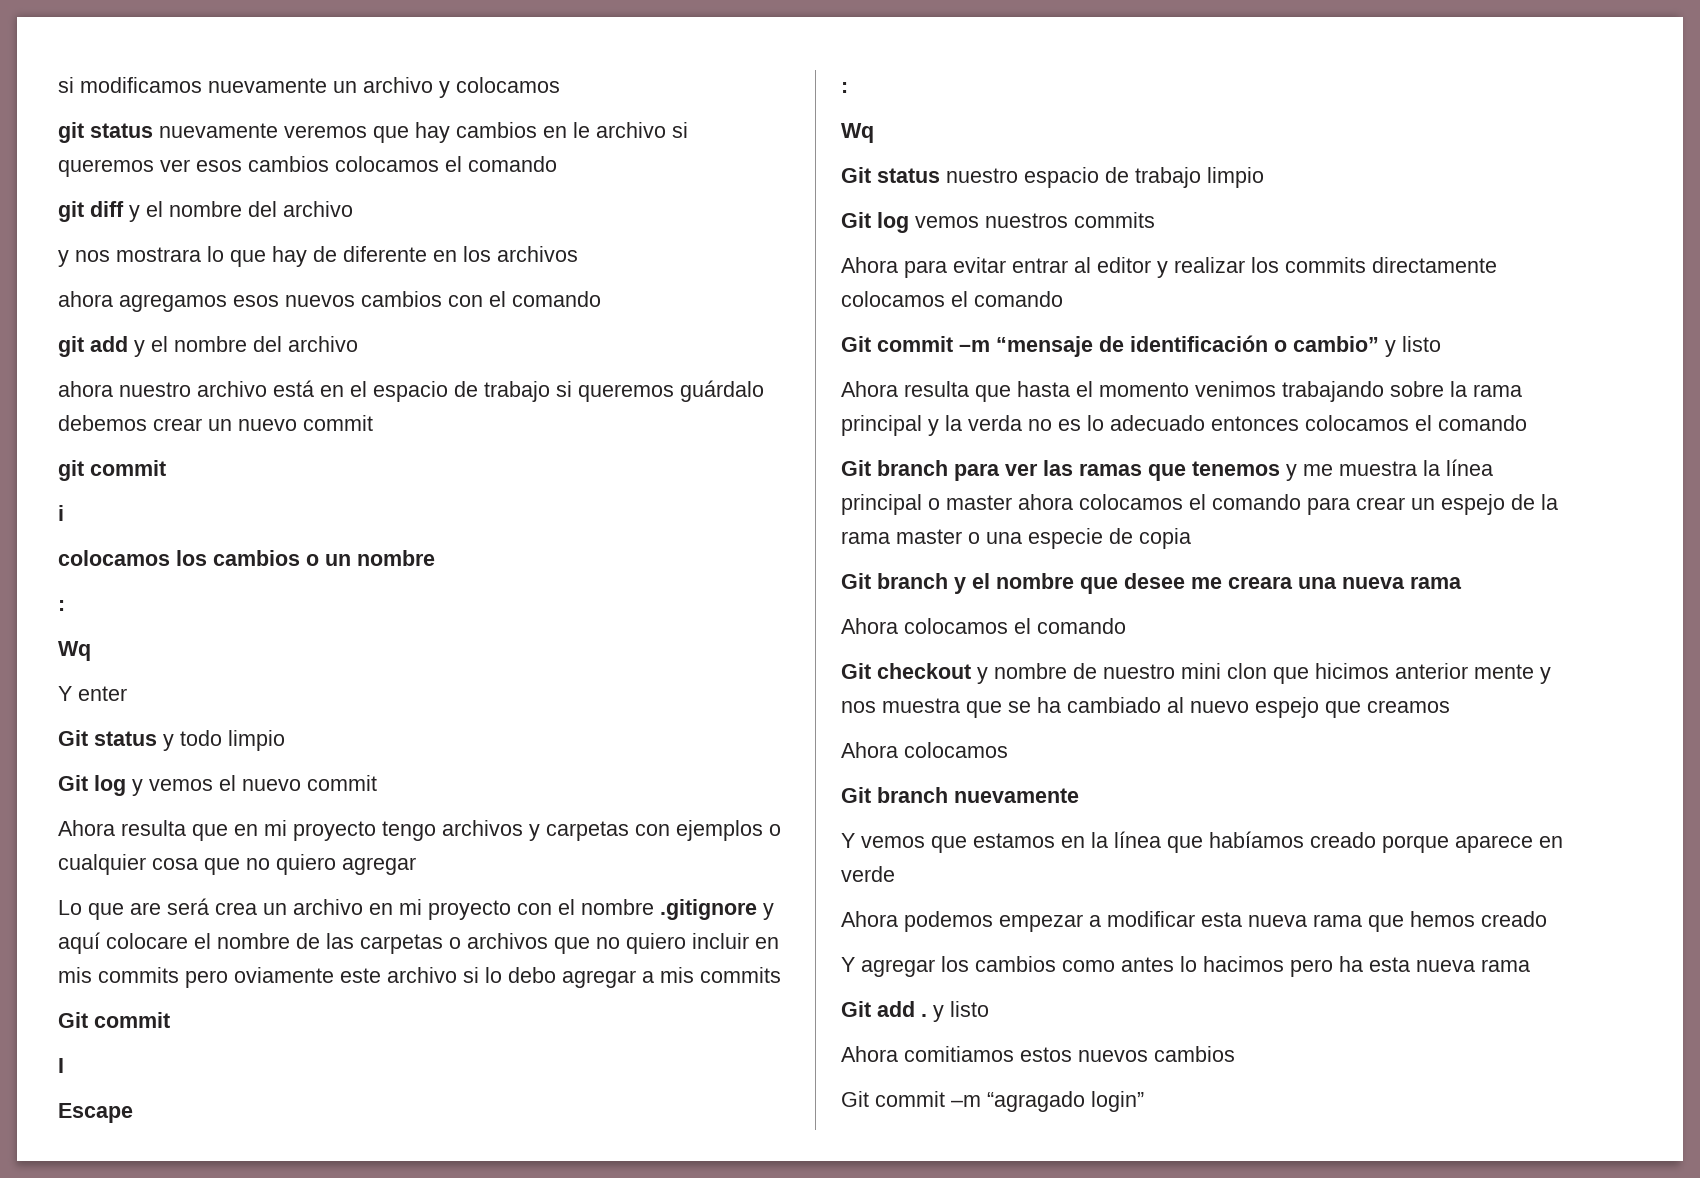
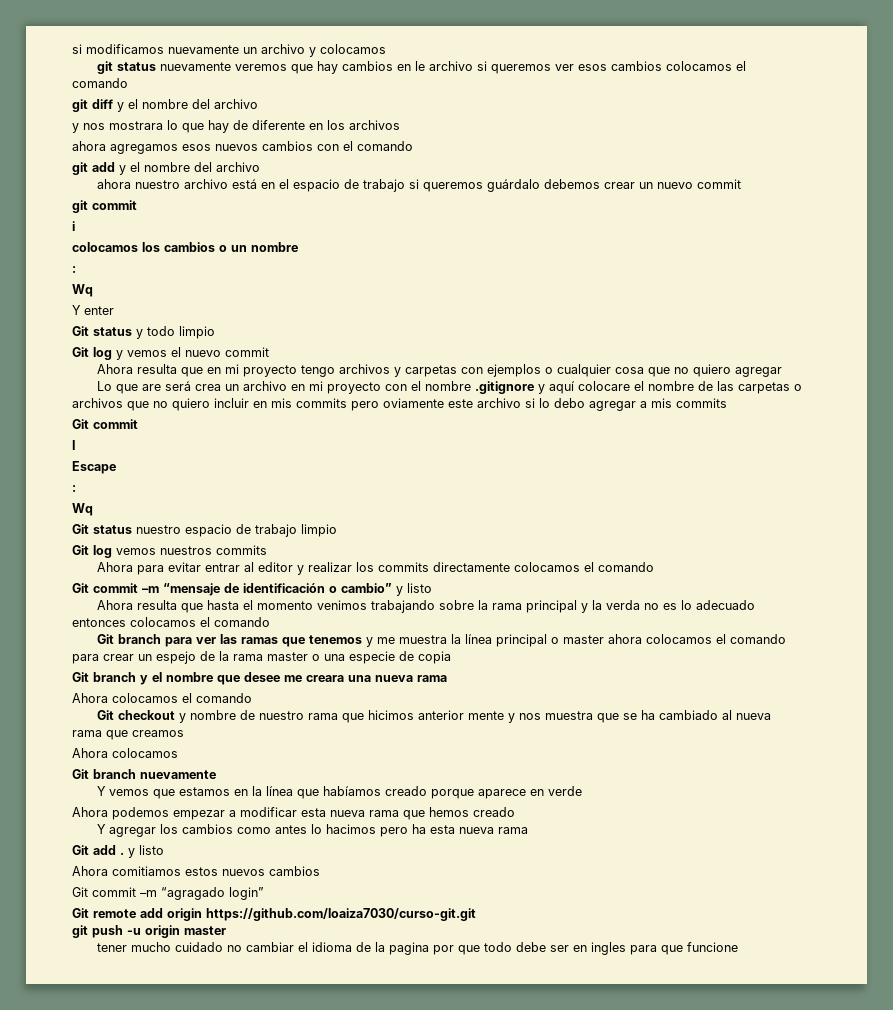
- Git checkout y nombre de nuestro mini clon que hicimos anterior mente y nos muestra que se ha cambiado al nuevo espejo que creamos
+ Git checkout y nombre de nuestro rama que hicimos anterior mente y nos muestra que se ha cambiado al nueva rama que creamos
+ Git remote add origin https://github.com/loaiza7030/curso-git.git
+ git push -u origin master
+ tener mucho cuidado no cambiar el idioma de la pagina por que todo debe ser en ingles para que funcione

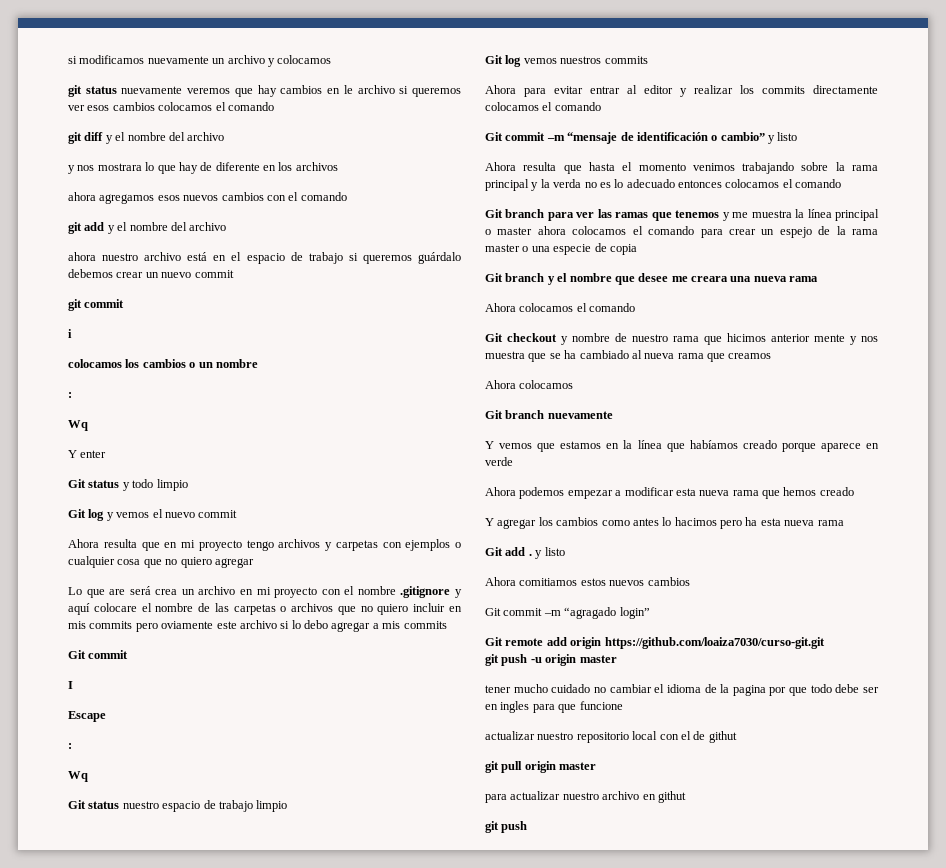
+ actualizar nuestro repositorio local con el de githut
+ git pull origin master
+ para actualizar nuestro archivo en githut
+ git push

